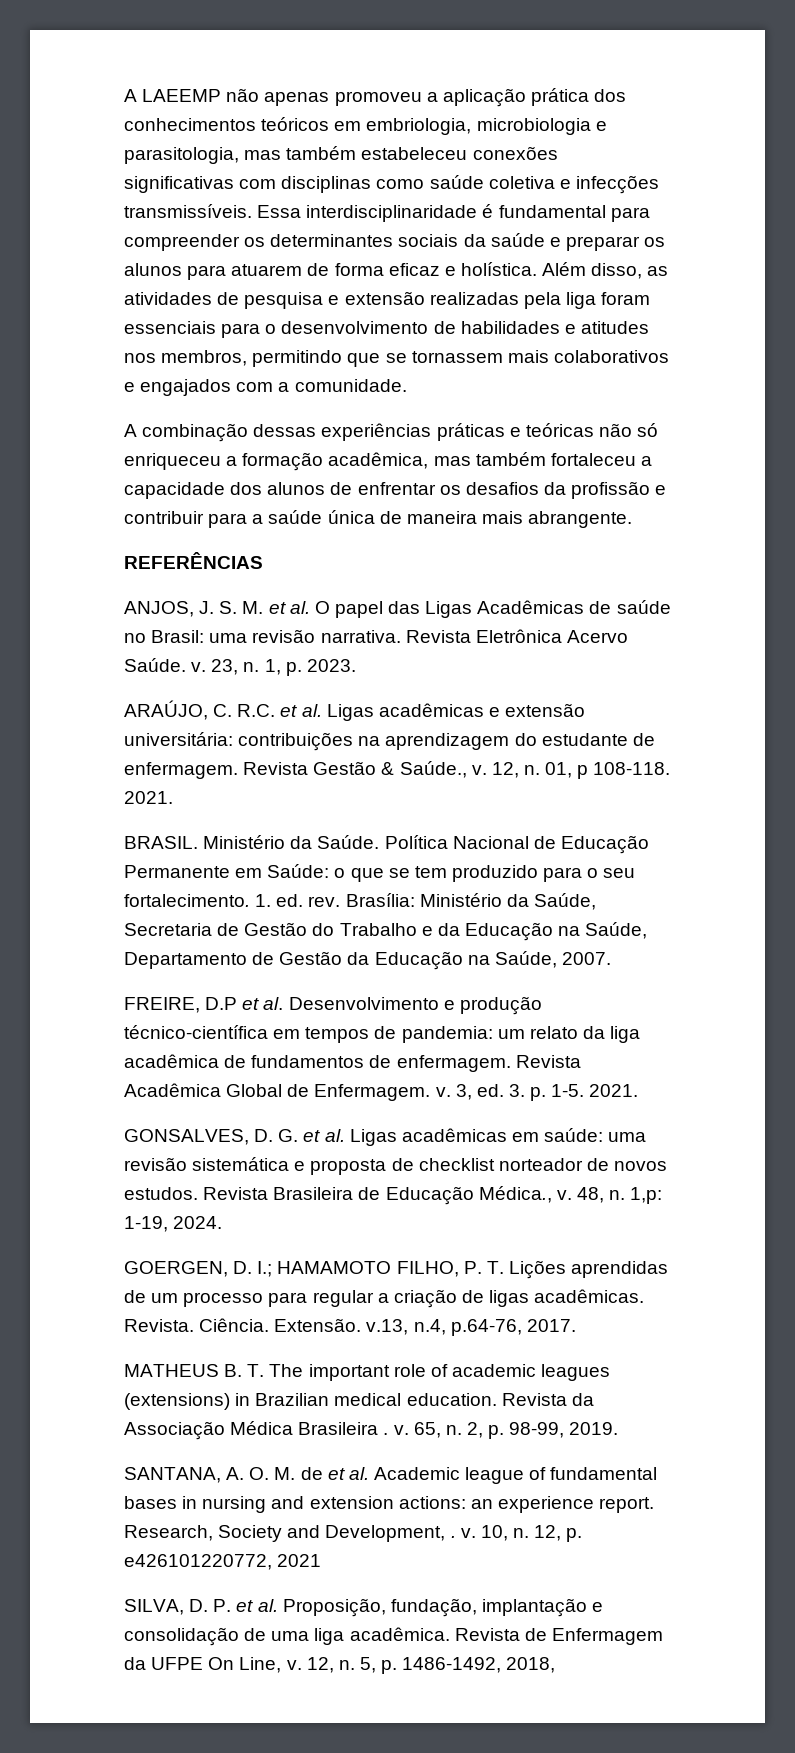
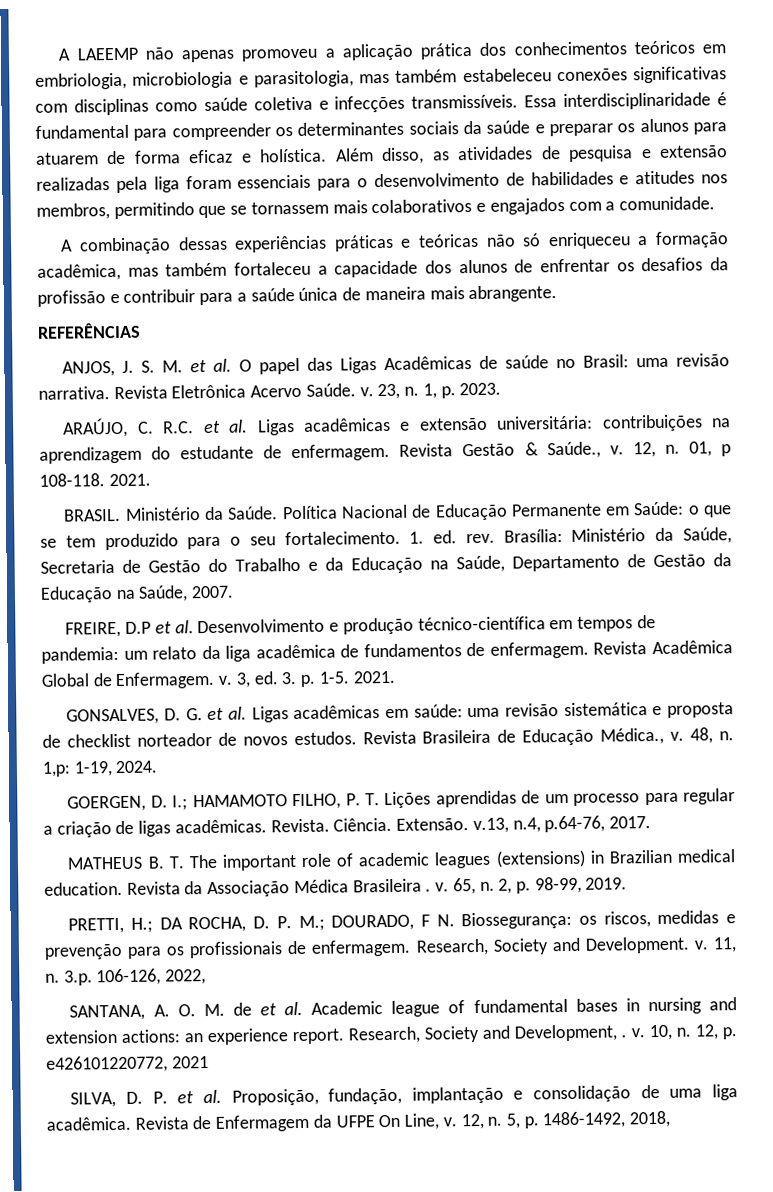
+ PRETTI, H.; DA ROCHA, D. P. M.; DOURADO, F N. Biossegurança: os riscos, medidas e prevenção para os profissionais de enfermagem. Research, Society and Development. v. 11, n. 3.p. 106-126, 2022,

